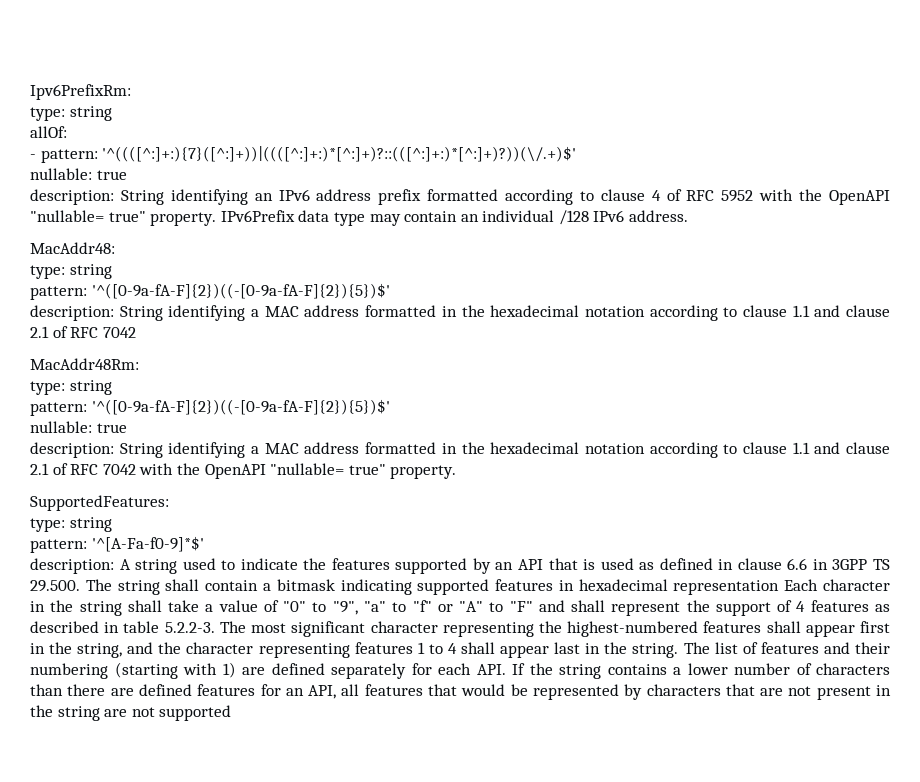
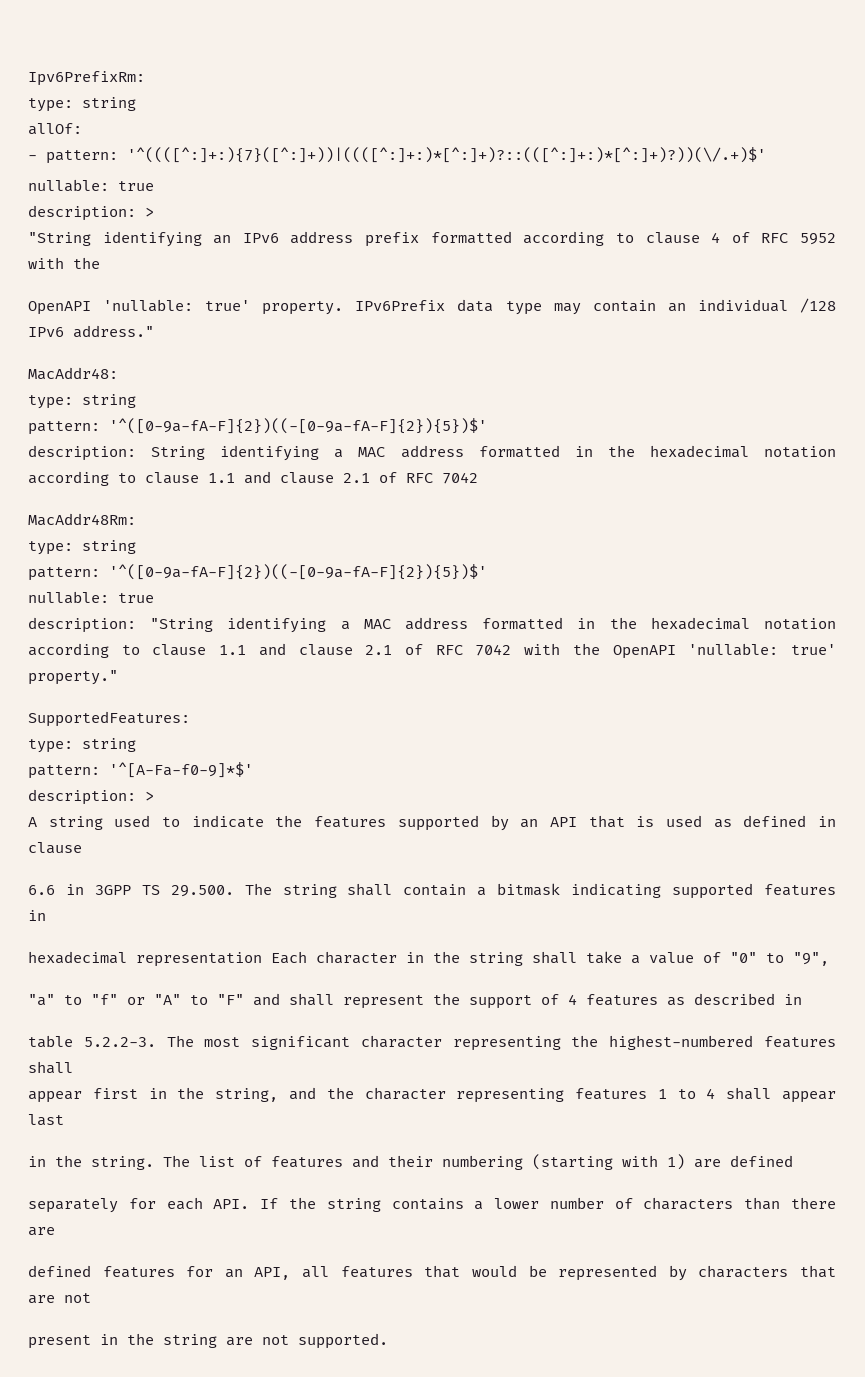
  - pattern: '^((([^:]+:){7}([^:]+))|((([^:]+:)*[^:]+)?::(([^:]+:)*[^:]+)?))(\/.+)$'
  nullable: true
- description: String identifying an IPv6 address prefix formatted according to clause 4 of RFC 5952 with the OpenAPI "nullable= true" property.
+ description: >
+ "String identifying an IPv6 address prefix formatted according to clause 4 of RFC 5952 with the
+ OpenAPI 'nullable: true' property.
- IPv6Prefix data type may contain an individual /128 IPv6 address.
+ IPv6Prefix data type may contain an individual /128 IPv6 address."
- description: String identifying a MAC address formatted in the hexadecimal notation according to clause 1.1 and clause 2.1 of RFC 7042 with the OpenAPI "nullable= true" property.
+ description: "String identifying a MAC address formatted in the hexadecimal notation according to clause 1.1 and clause 2.1 of RFC 7042 with the OpenAPI 'nullable: true' property."
  '^[A-Fa-f0-9]*$'
- description: A string used to indicate the features supported by an API that is used as defined in clause 6.6 in 3GPP TS 29.500. The string shall contain a bitmask indicating supported features in hexadecimal representation Each character in the string shall take a value of "0" to "9", "a" to "f" or "A" to "F" and shall represent the support of 4 features as described in table 5.2.2-3. The most significant character representing the highest-numbered features shall appear first in the string, and the character representing features 1 to 4 shall appear last in the string.
+ description: >
+ A string used to indicate the features supported by an API that is used as defined in clause
+ 6.6 in 3GPP TS 29.500. The string shall contain a bitmask indicating supported features in
+ hexadecimal representation Each character in the string shall take a value of "0" to "9",
+ "a" to "f" or "A" to "F" and shall represent the support of 4 features as described in
+ table 5.2.2-3. The most significant character representing the highest-numbered features shall
+ appear first in the string, and the character representing features 1 to 4 shall appear last
+ in the string.
- The list of features and their numbering (starting with 1) are defined separately for each API. If the string contains a lower number of characters than there are defined features for an API, all features that would be represented by characters that are not present in the string are not supported
+ The list of features and their numbering (starting with 1) are defined
+ separately for each API. If the string contains a lower number of characters than there are
+ defined features for an API, all features that would be represented by characters that are not
+ present in the string are not supported.

